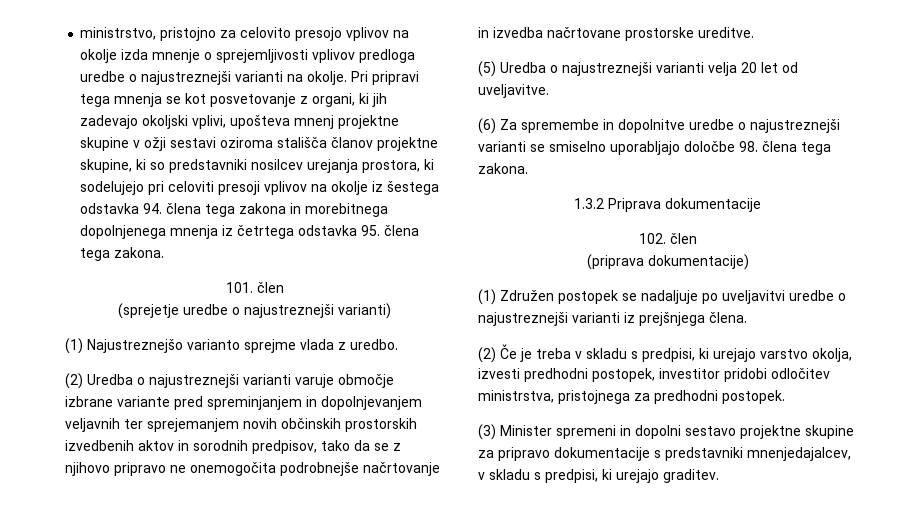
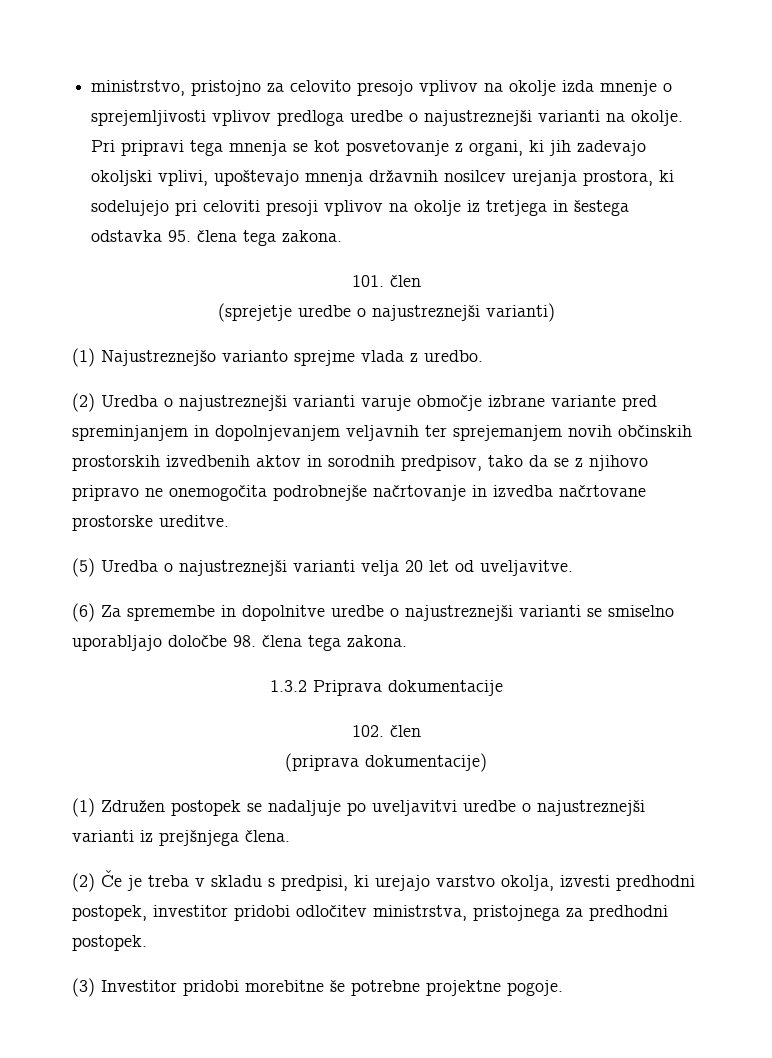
- Pri pripravi tega mnenja se kot posvetovanje z organi, ki jih zadevajo okoljski vplivi, upošteva mnenj projektne skupine v ožji sestavi oziroma stališča članov projektne skupine, ki so predstavniki nosilcev urejanja prostora, ki sodelujejo pri celoviti presoji vplivov na okolje iz šestega odstavka 94. člena tega zakona in morebitnega dopolnjenega mnenja iz četrtega odstavka 95. člena tega zakona.
+ Pri pripravi tega mnenja se kot posvetovanje z organi, ki jih zadevajo okoljski vplivi, upoštevajo mnenja državnih nosilcev urejanja prostora, ki sodelujejo pri celoviti presoji vplivov na okolje iz tretjega in šestega odstavka 95. člena tega zakona.
- (3) Minister spremeni in dopolni sestavo projektne skupine za pripravo dokumentacije s predstavniki mnenjedajalcev, v skladu s predpisi, ki urejajo graditev.
+ (3) Investitor pridobi morebitne še potrebne projektne pogoje.

